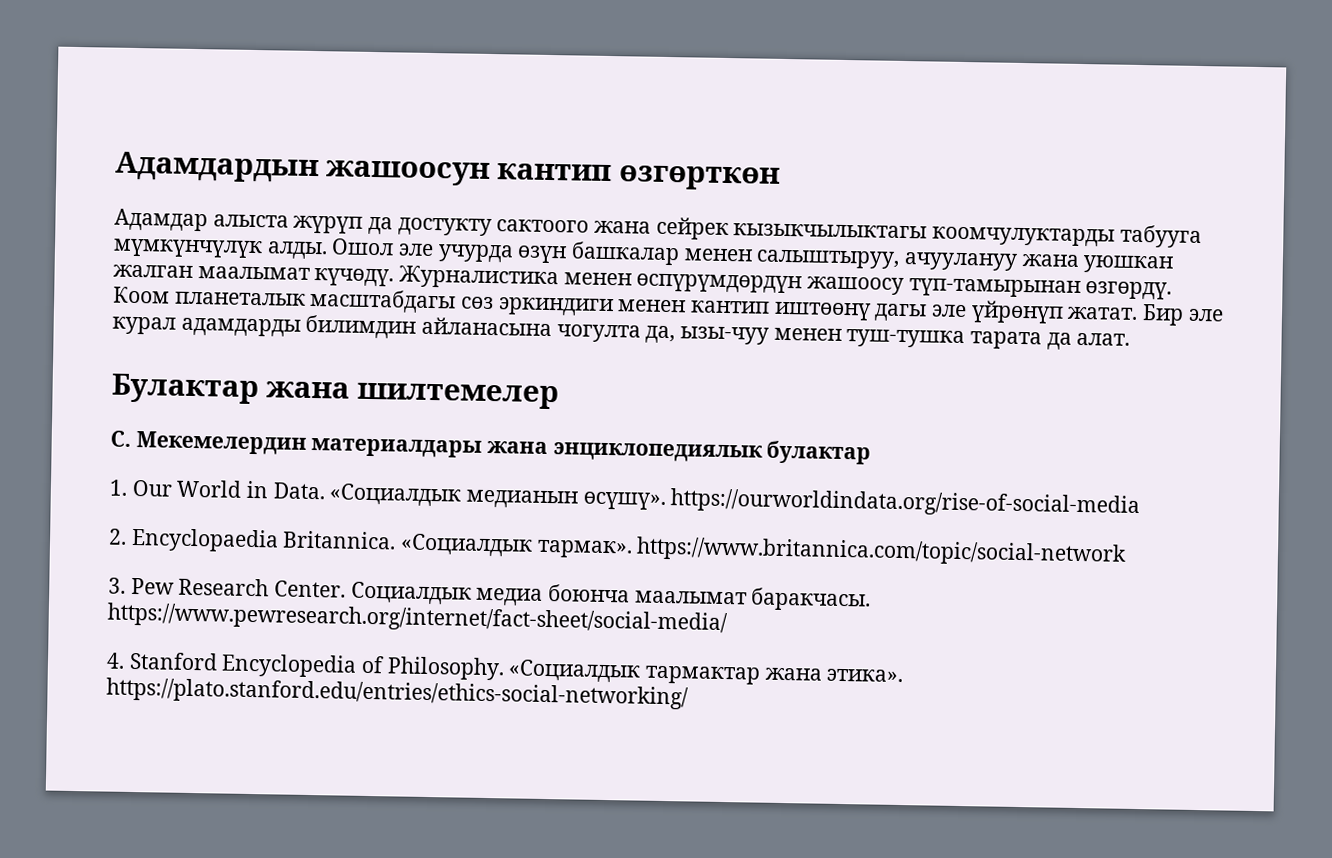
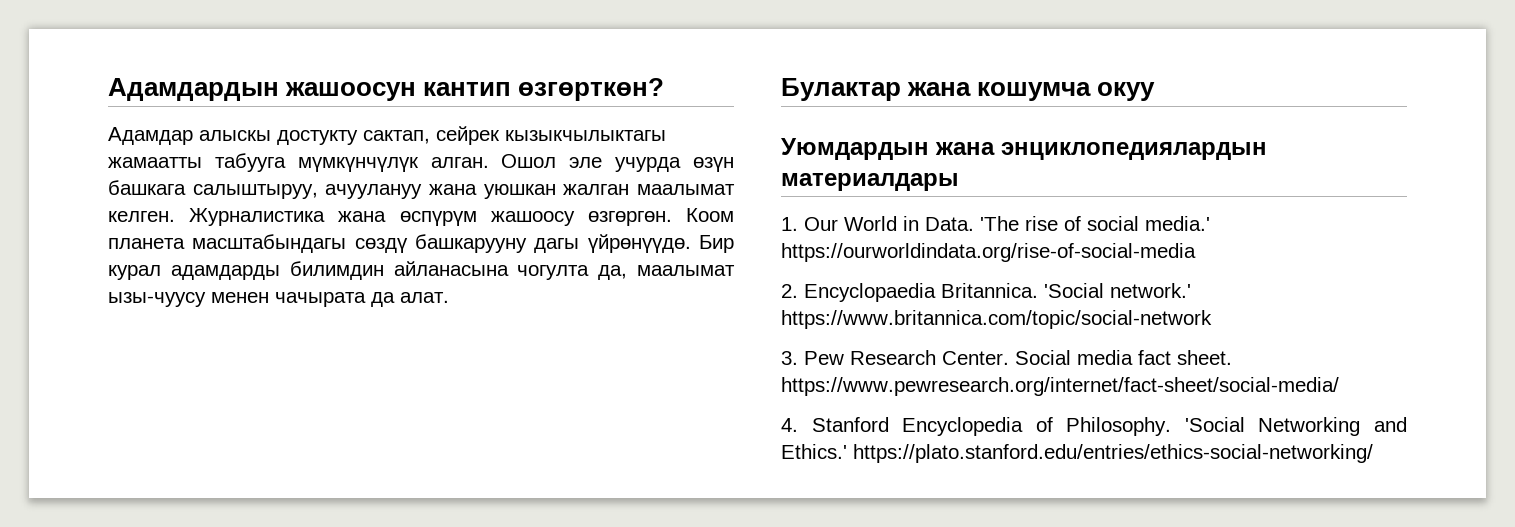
- Адамдардын жашоосун кантип өзгөрткөн
+ Адамдардын жашоосун кантип өзгөрткөн?
- Адамдар алыста жүрүп да достукту сактоого жана сейрек кызыкчылыктагы коомчулуктарды табууга мүмкүнчүлүк алды.
+ Адамдар алыскы достукту сактап, сейрек кызыкчылыктагы жамаатты табууга мүмкүнчүлүк алган.
- Ошол эле учурда өзүн башкалар менен салыштыруу, ачуулануу жана уюшкан жалган маалымат күчөдү. Журналистика менен өспүрүмдөрдүн жашоосу түп-тамырынан өзгөрдү. Коом планеталык масштабдагы сөз эркиндиги менен кантип иштөөнү дагы эле үйрөнүп жатат. Бир эле курал адамдарды билимдин айланасына чогулта да, ызы-чуу менен туш-тушка тарата да алат.
+ Ошол эле учурда өзүн башкага салыштыруу, ачуулануу жана уюшкан жалган маалымат келген. Журналистика жана өспүрүм жашоосу өзгөргөн. Коом планета масштабындагы сөздү башкарууну дагы үйрөнүүдө. Бир курал адамдарды билимдин айланасына чогулта да, маалымат ызы-чуусу менен чачырата да алат.
- Булактар жана шилтемелер
- C. Мекемелердин материалдары жана энциклопедиялык булактар
+ Булактар жана кошумча окуу
+ Уюмдардын жана энциклопедиялардын материалдары
- «Социалдык медианын өсүшү». https://ourworldindata.org/rise-of-social-media
+ 'The rise of social media.' https://ourworldindata.org/rise-of-social-media
- «Социалдык тармак». https://www.britannica.com/topic/social-network
+ 'Social network.' https://www.britannica.com/topic/social-network
- Социалдык медиа боюнча маалымат баракчасы. https://www.pewresearch.org/internet/fact-sheet/social-media/
+ Social media fact sheet. https://www.pewresearch.org/internet/fact-sheet/social-media/
- «Социалдык тармактар жана этика». https://plato.stanford.edu/entries/ethics-social-networking/
+ 'Social Networking and Ethics.' https://plato.stanford.edu/entries/ethics-social-networking/

